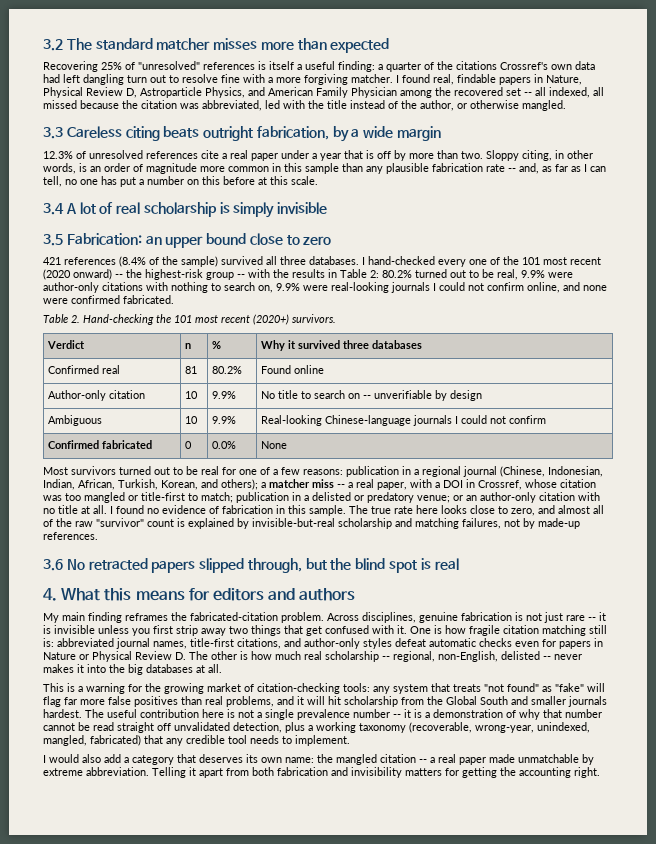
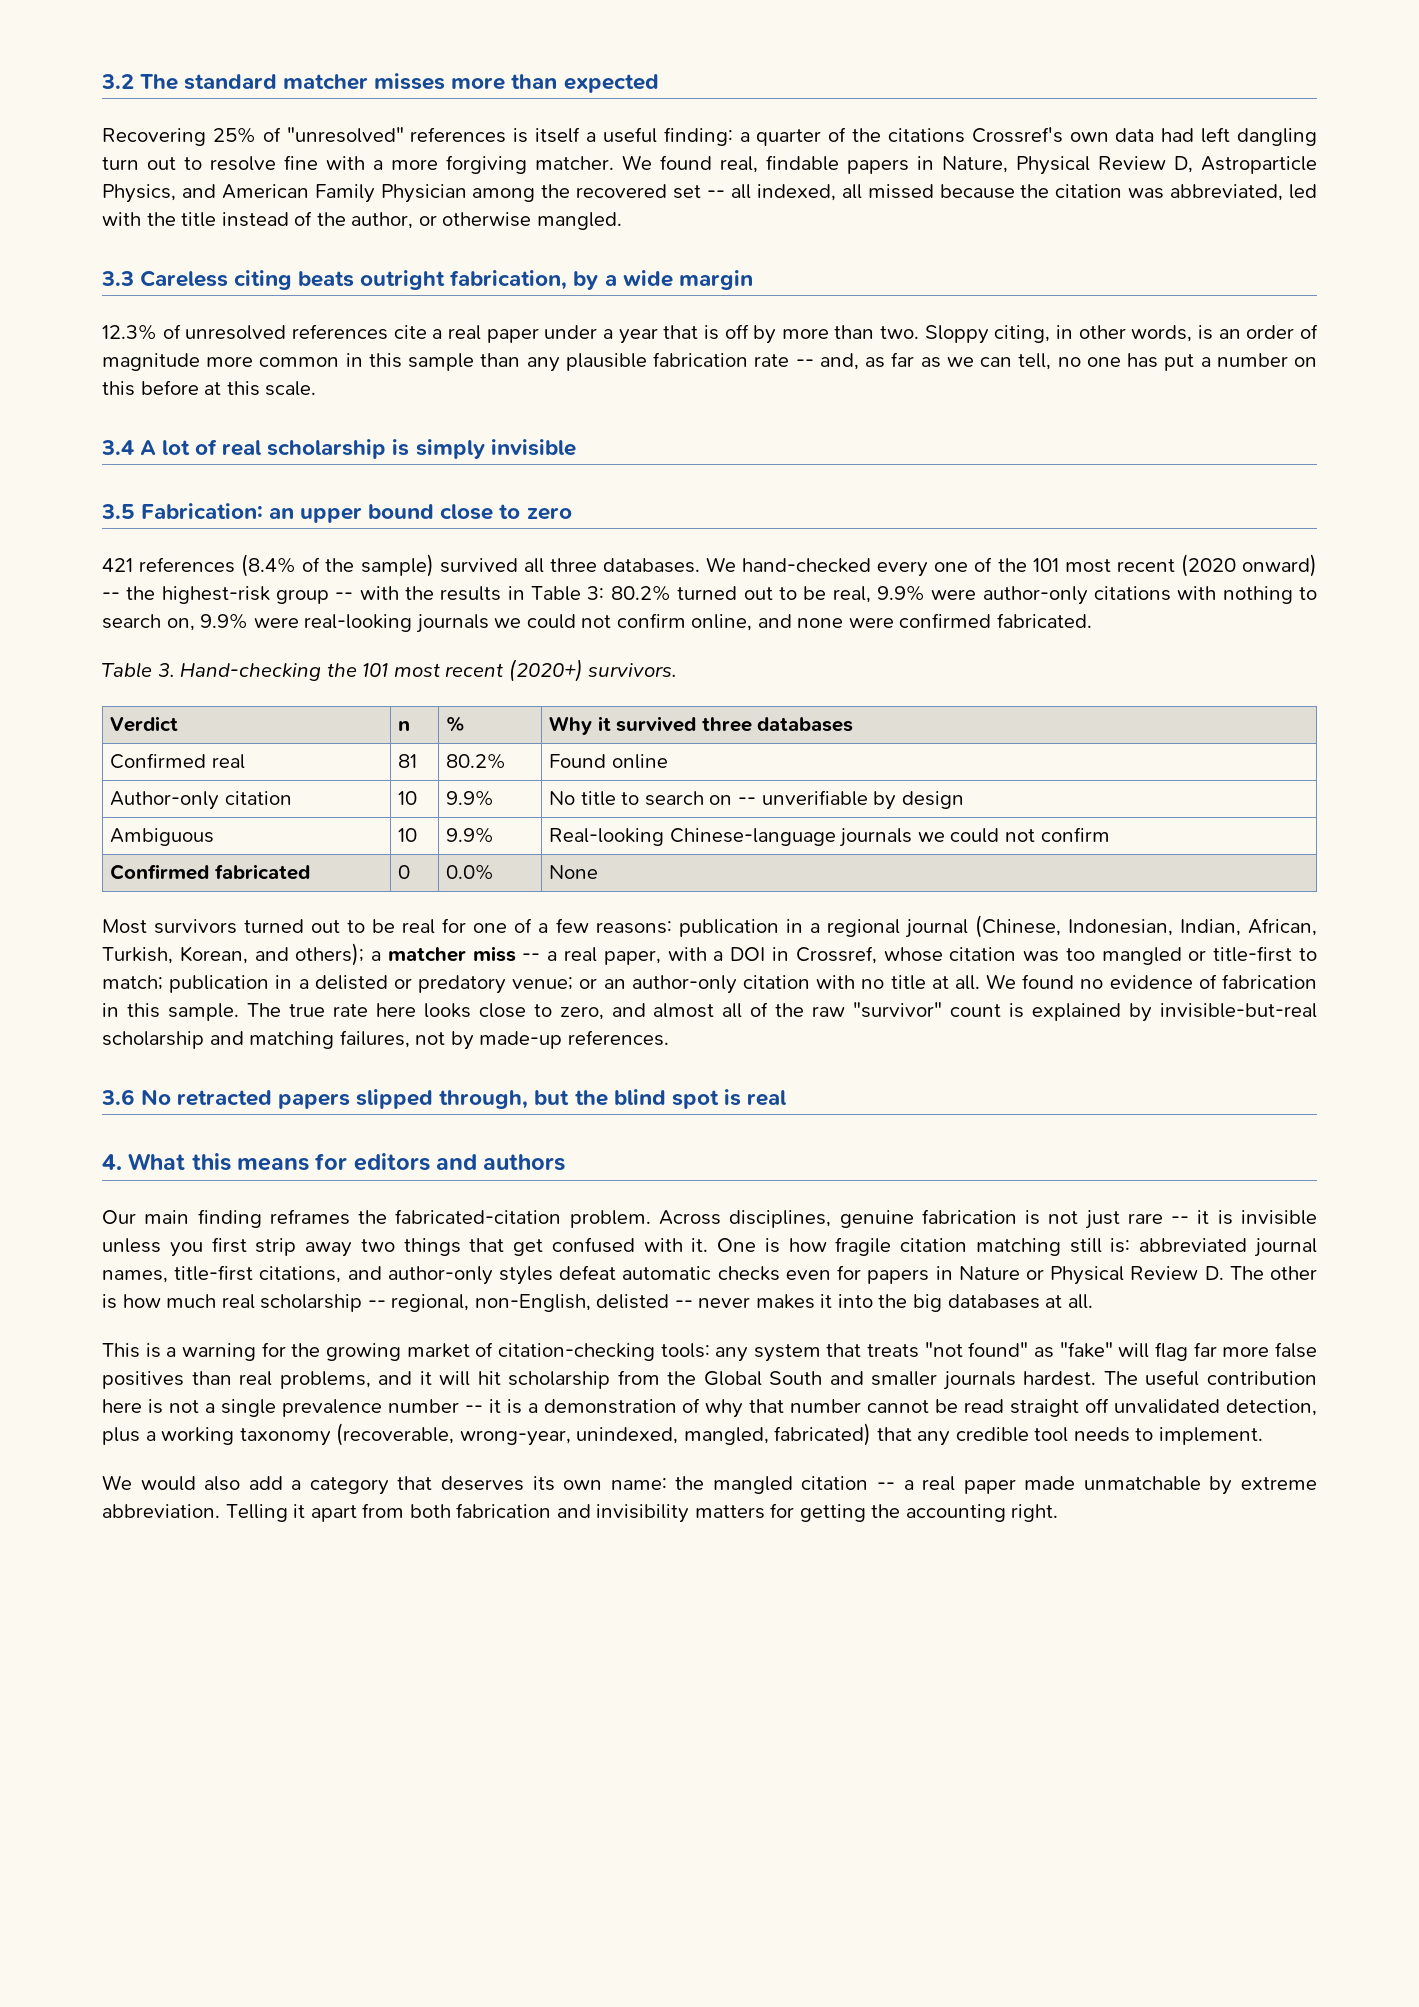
- I found real, findable papers in Nature, Physical Review D, Astroparticle Physics, and American Family Physician among the recovered set -- all indexed, all missed because the citation was abbreviated, led with the title instead of the author, or otherwise mangled.
+ We found real, findable papers in Nature, Physical Review D, Astroparticle Physics, and American Family Physician among the recovered set -- all indexed, all missed because the citation was abbreviated, led with the title instead of the author, or otherwise mangled.
- Sloppy citing, in other words, is an order of magnitude more common in this sample than any plausible fabrication rate -- and, as far as I can tell, no one has put a number on this before at this scale.
+ Sloppy citing, in other words, is an order of magnitude more common in this sample than any plausible fabrication rate -- and, as far as we can tell, no one has put a number on this before at this scale.
- I hand-checked every one of the 101 most recent (2020 onward) -- the highest-risk group -- with the results in Table 2: 80.2% turned out to be real, 9.9% were author-only citations with nothing to search on, 9.9% were real-looking journals I could not confirm online, and none were confirmed fabricated.
+ We hand-checked every one of the 101 most recent (2020 onward) -- the highest-risk group -- with the results in Table 3: 80.2% turned out to be real, 9.9% were author-only citations with nothing to search on, 9.9% were real-looking journals we could not confirm online, and none were confirmed fabricated.
- Table 2. Hand-checking the 101 most recent (2020+) survivors.
+ Table 3. Hand-checking the 101 most recent (2020+) survivors.
- Ambiguous | 10 | 9.9% | Real-looking Chinese-language journals I could not confirm
+ Ambiguous | 10 | 9.9% | Real-looking Chinese-language journals we could not confirm
- I found no evidence of fabrication in this sample.
+ We found no evidence of fabrication in this sample.
- My main finding reframes the fabricated-citation problem.
+ Our main finding reframes the fabricated-citation problem.
- I would also add a category that deserves its own name: the mangled citation -- a real paper made unmatchable by extreme abbreviation.
+ We would also add a category that deserves its own name: the mangled citation -- a real paper made unmatchable by extreme abbreviation.

